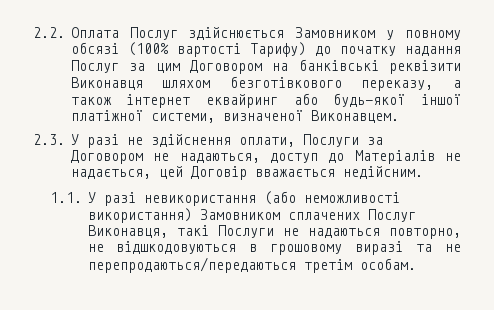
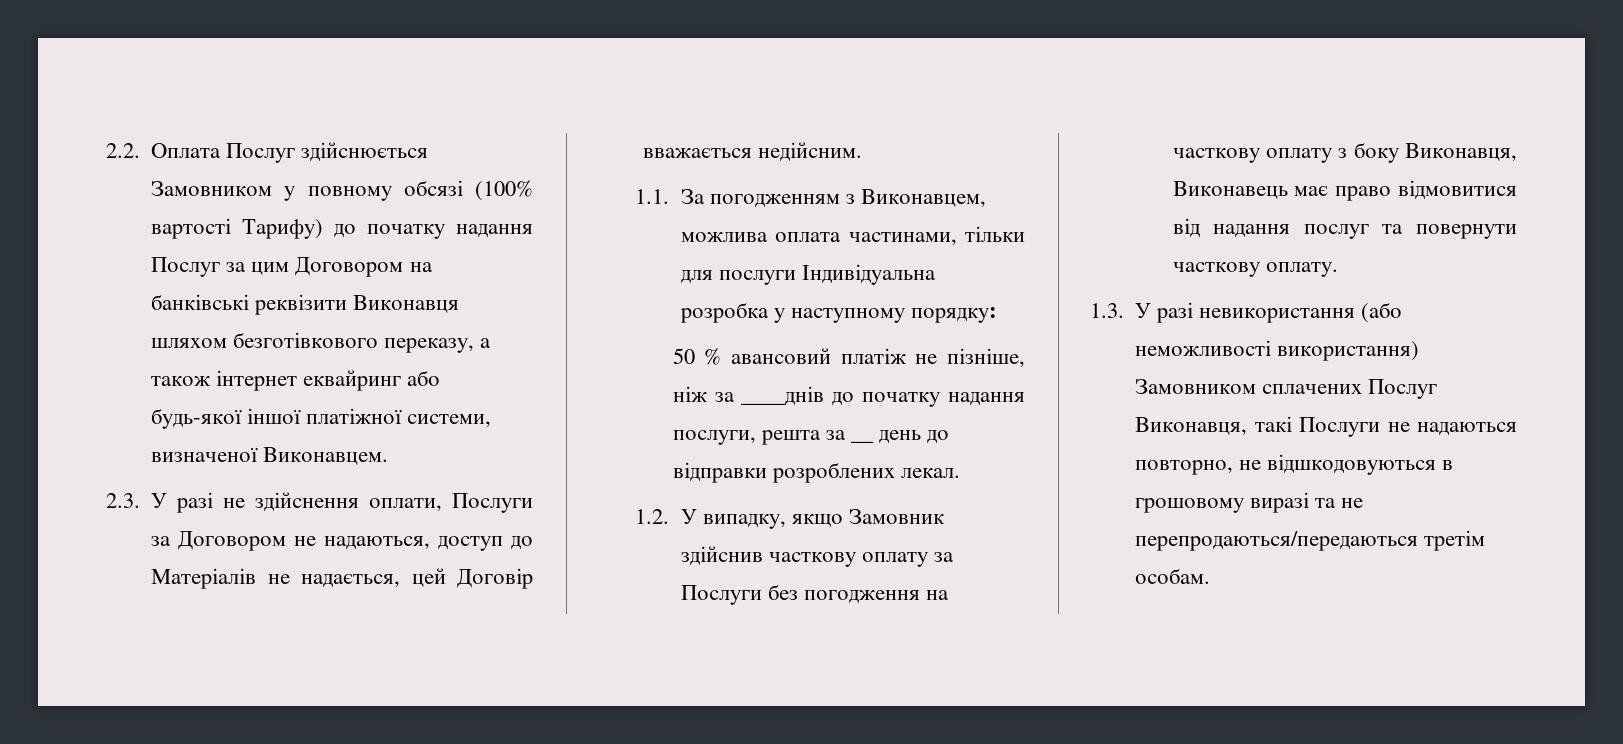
- 1.1. У разі невикористання (або неможливості використання) Замовником сплачених Послуг Виконавця, такі Послуги не надаються повторно, не відшкодовуються в грошовому виразі та не перепродаються/передаються третім особам.
+ 1.1. За погодженням з Виконавцем, можлива оплата частинами, тільки для послуги Індивідуальна розробка у наступному порядку:
+ 50 % авансовий платіж не пізніше, ніж за ____днів до початку надання послуги, решта за __ день до відправки розроблених лекал.
+ 1.2. У випадку, якщо Замовник здійснив часткову оплату за Послуги без погодження на часткову оплату з боку Виконавця, Виконавець має право відмовитися від надання послуг та повернути часткову оплату.
+ 1.3. У разі невикористання (або неможливості використання) Замовником сплачених Послуг Виконавця, такі Послуги не надаються повторно, не відшкодовуються в грошовому виразі та не перепродаються/передаються третім особам.

